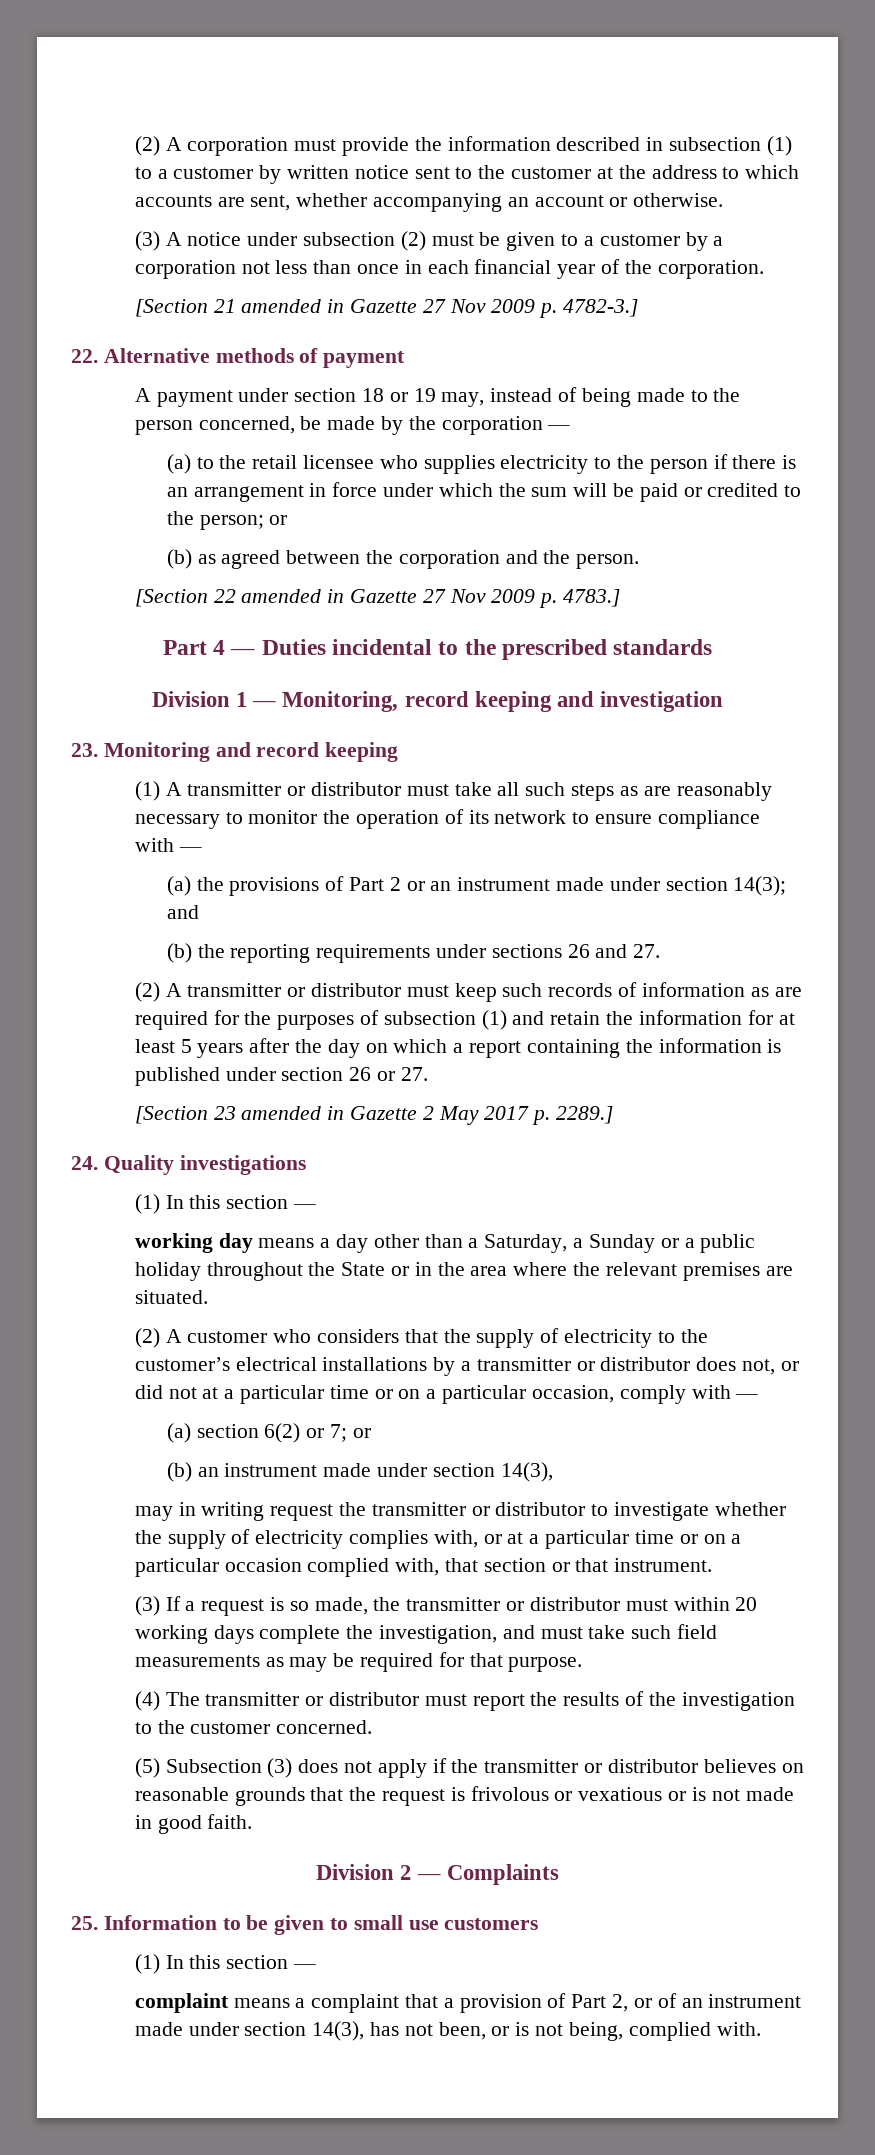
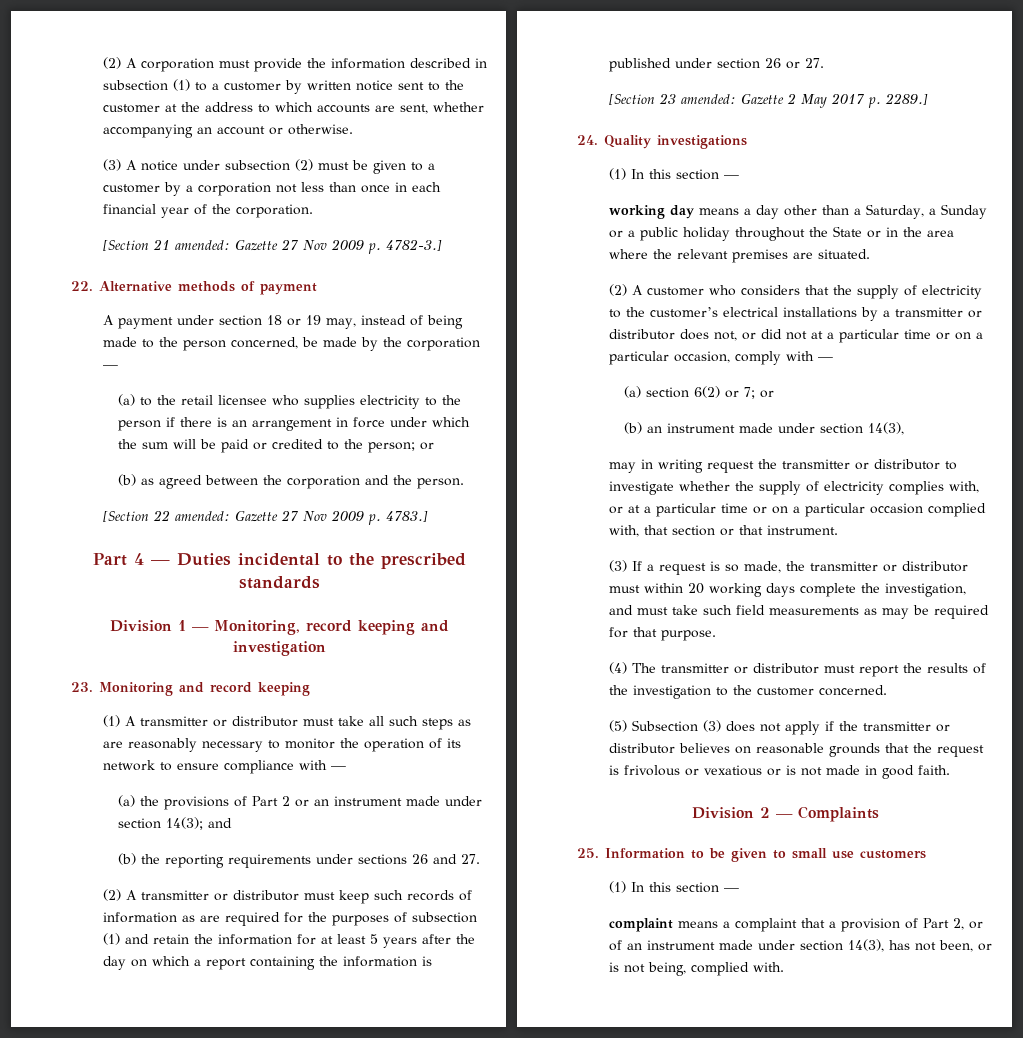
- [Section 21 amended in Gazette 27 Nov 2009 p. 4782-3.]
+ [Section 21 amended: Gazette 27 Nov 2009 p. 4782-3.]
- [Section 22 amended in Gazette 27 Nov 2009 p. 4783.]
+ [Section 22 amended: Gazette 27 Nov 2009 p. 4783.]
- [Section 23 amended in Gazette 2 May 2017 p. 2289.]
+ [Section 23 amended: Gazette 2 May 2017 p. 2289.]

